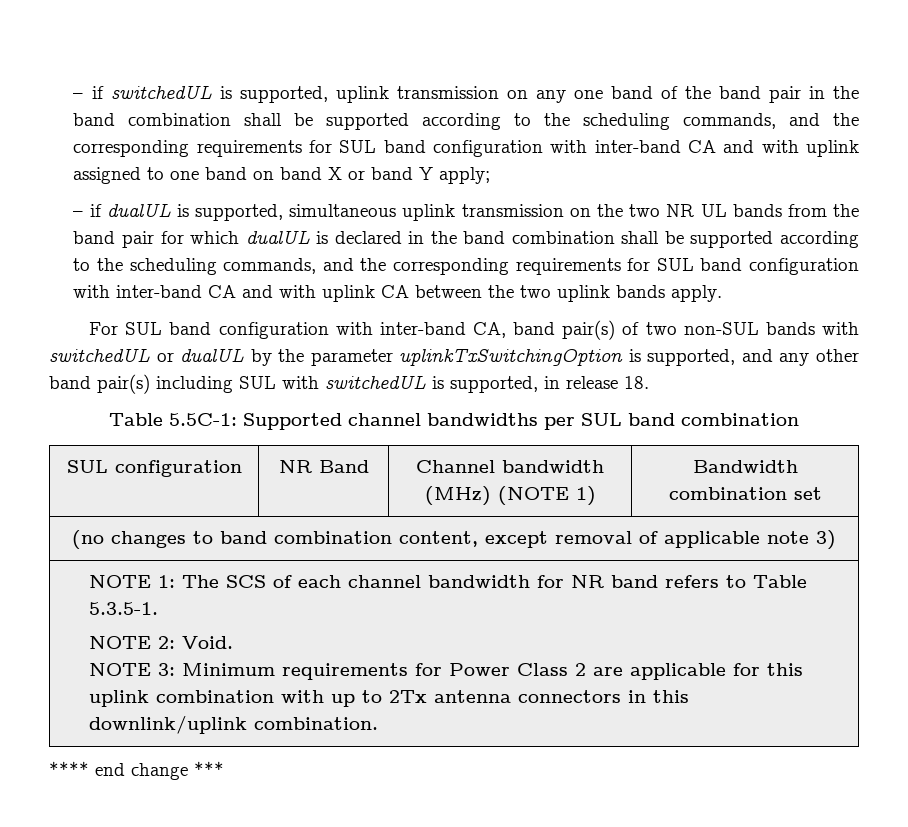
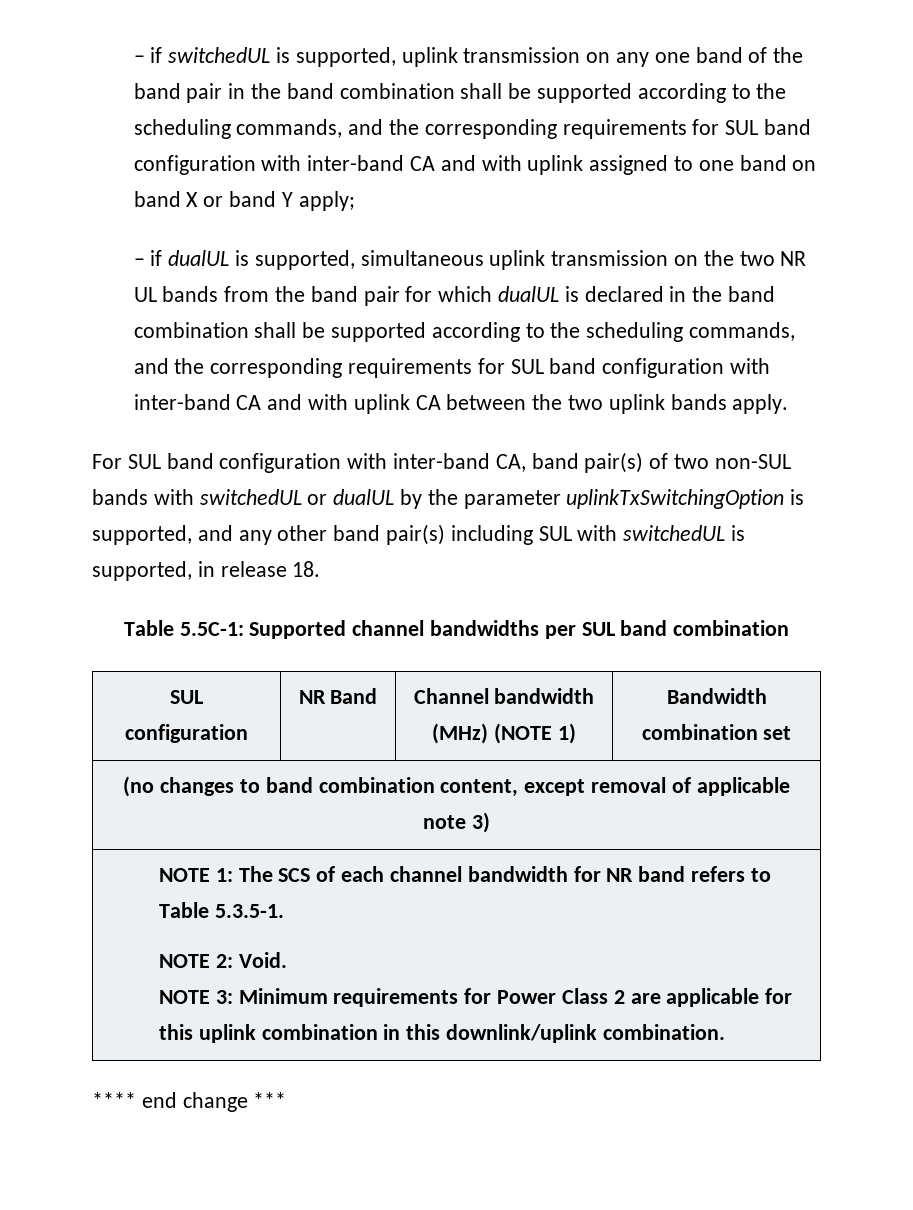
- NOTE 3: Minimum requirements for Power Class 2 are applicable for this uplink combination with up to 2Tx antenna connectors in this downlink/uplink combination.
+ NOTE 3: Minimum requirements for Power Class 2 are applicable for this uplink combination in this downlink/uplink combination.

